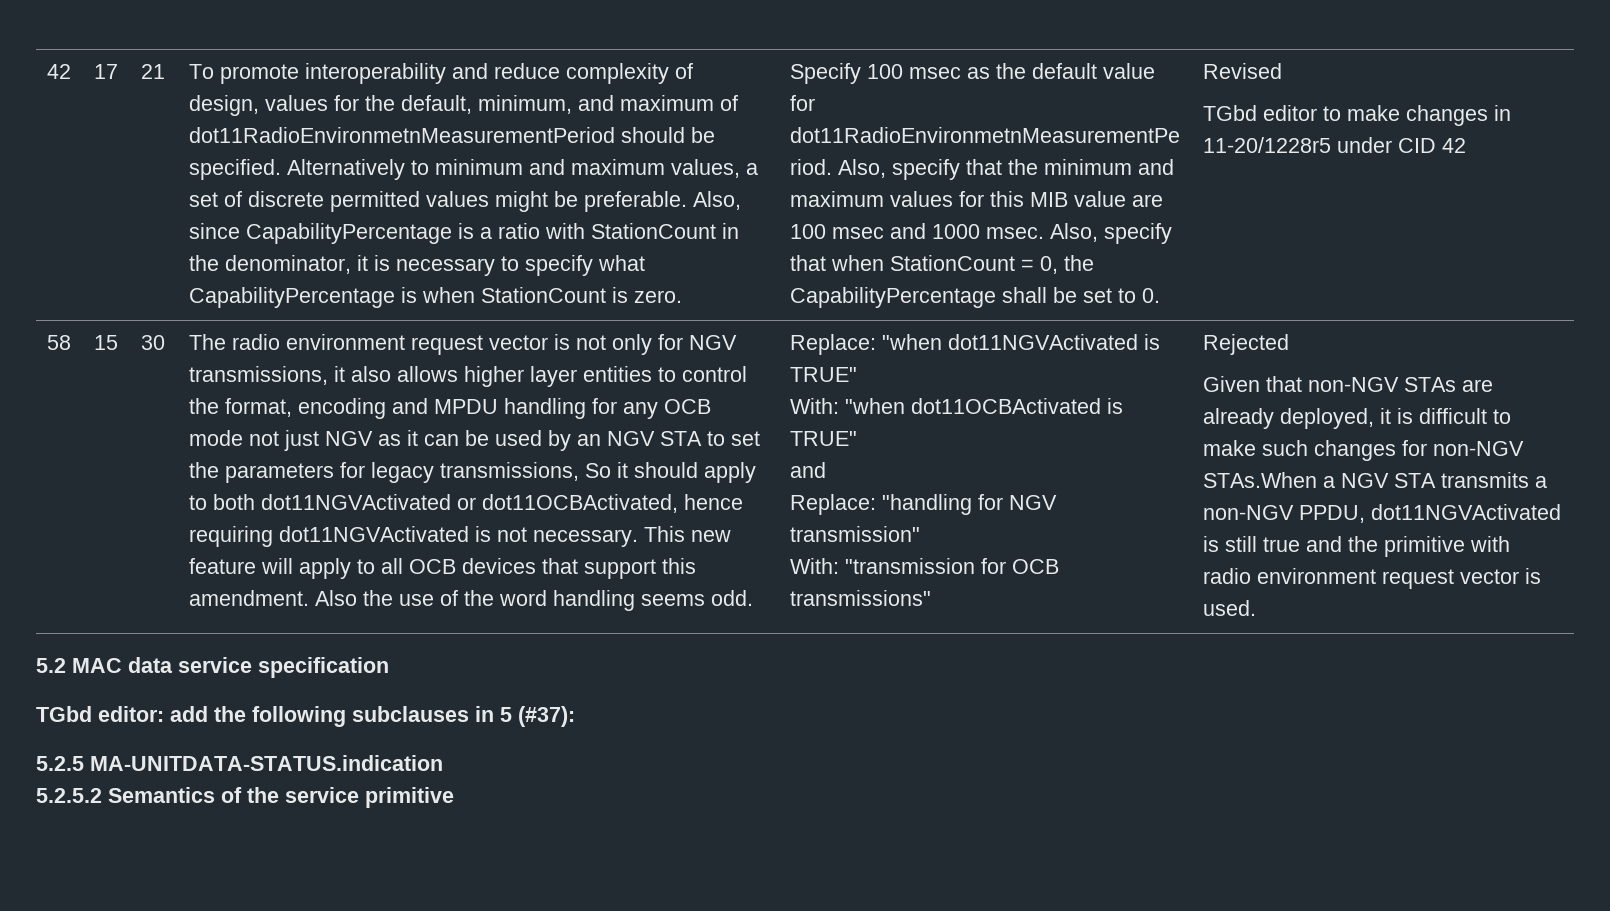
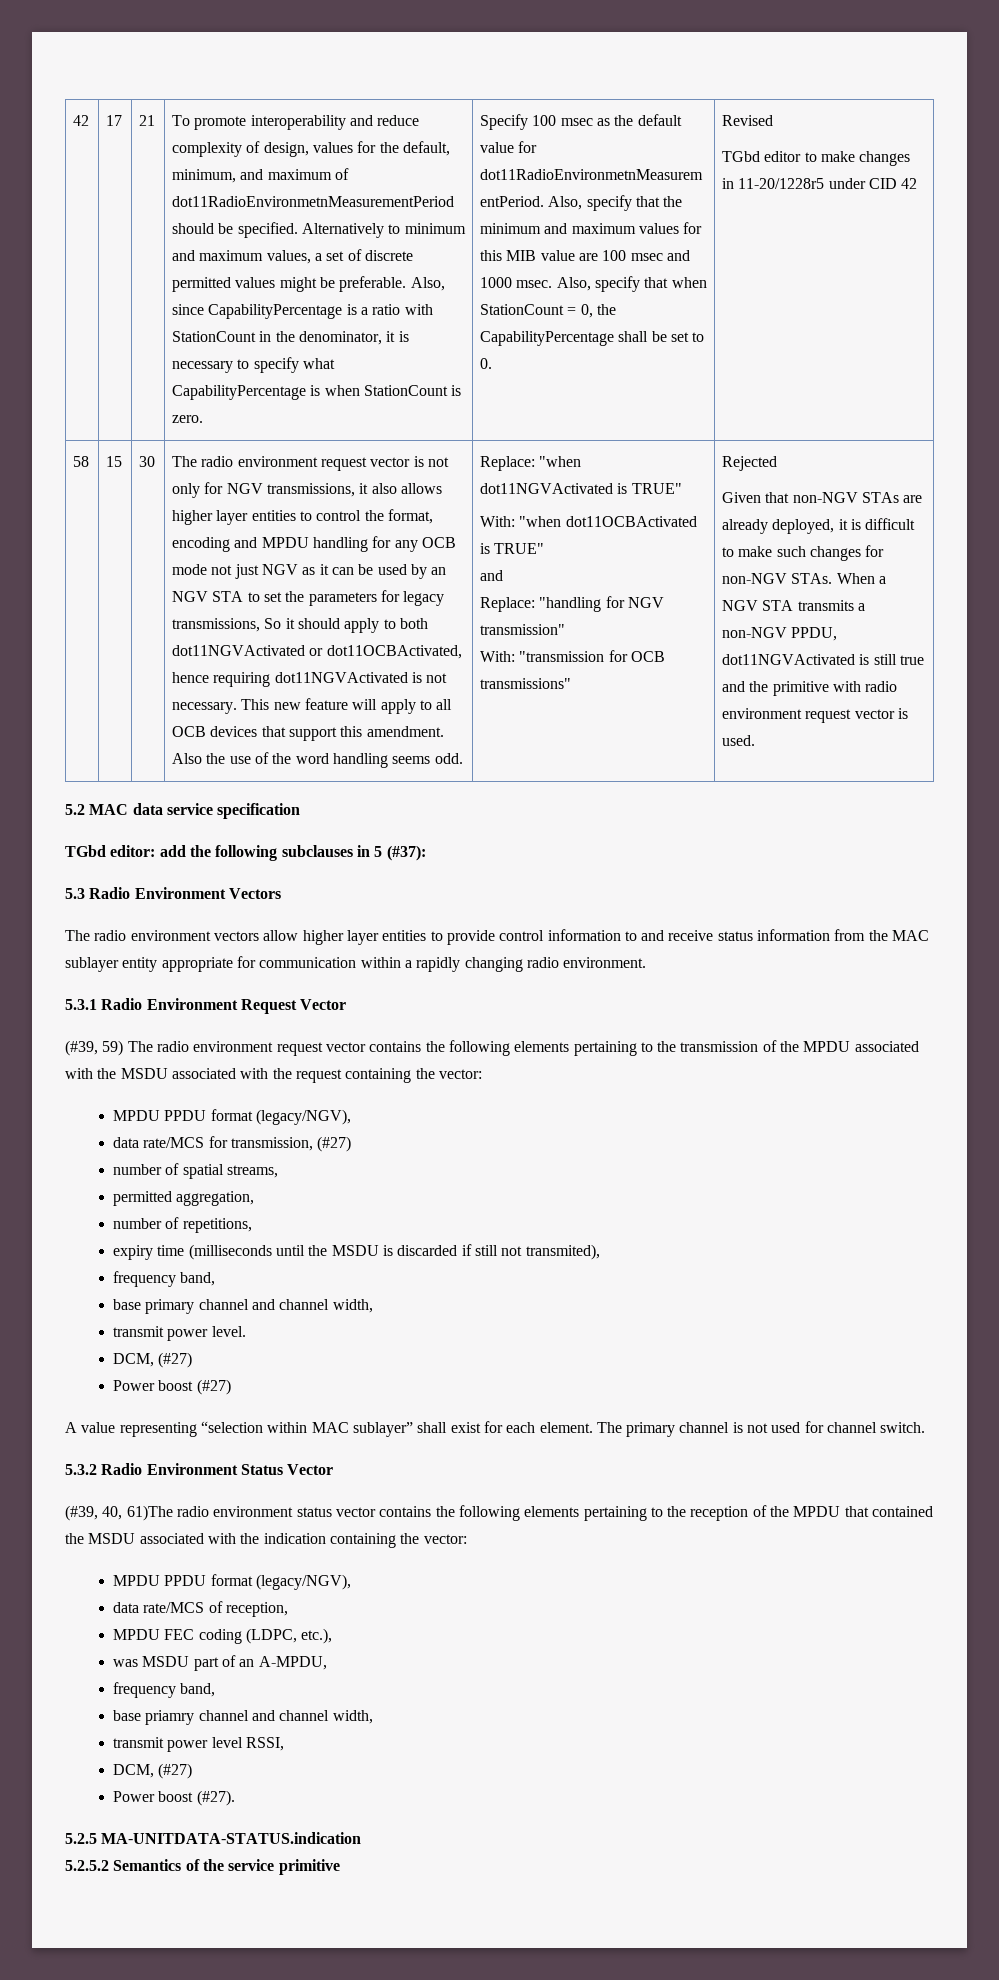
- Given that non-NGV STAs are already deployed, it is difficult to make such changes for non-NGV STAs.When a NGV STA transmits a non-NGV PPDU, dot11NGVActivated is still true and the primitive with radio environment request vector is used.
+ Given that non-NGV STAs are already deployed, it is difficult to make such changes for non-NGV STAs. When a NGV STA transmits a non-NGV PPDU, dot11NGVActivated is still true and the primitive with radio environment request vector is used.
+ 5.3 Radio Environment Vectors
+ The radio environment vectors allow higher layer entities to provide control information to and receive status information from the MAC sublayer entity appropriate for communication within a rapidly changing radio environment.
+ 5.3.1 Radio Environment Request Vector
+ (#39, 59) The radio environment request vector contains the following elements pertaining to the transmission of the MPDU associated with the MSDU associated with the request containing the vector:
+ MPDU PPDU format (legacy/NGV),
+ data rate/MCS for transmission, (#27)
+ number of spatial streams,
+ permitted aggregation,
+ number of repetitions,
+ expiry time (milliseconds until the MSDU is discarded if still not transmited),
+ frequency band,
+ base primary channel and channel width,
+ transmit power level.
+ DCM, (#27)
+ Power boost (#27)
+ A value representing “selection within MAC sublayer” shall exist for each element. The primary channel is not used for channel switch.
+ 5.3.2 Radio Environment Status Vector
+ (#39, 40, 61)The radio environment status vector contains the following elements pertaining to the reception of the MPDU that contained the MSDU associated with the indication containing the vector:
+ MPDU PPDU format (legacy/NGV),
+ data rate/MCS of reception,
+ MPDU FEC coding (LDPC, etc.),
+ was MSDU part of an A-MPDU,
+ frequency band,
+ base priamry channel and channel width,
+ transmit power level RSSI,
+ DCM, (#27)
+ Power boost (#27).

